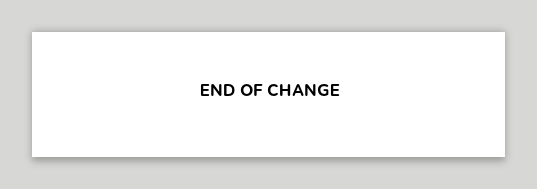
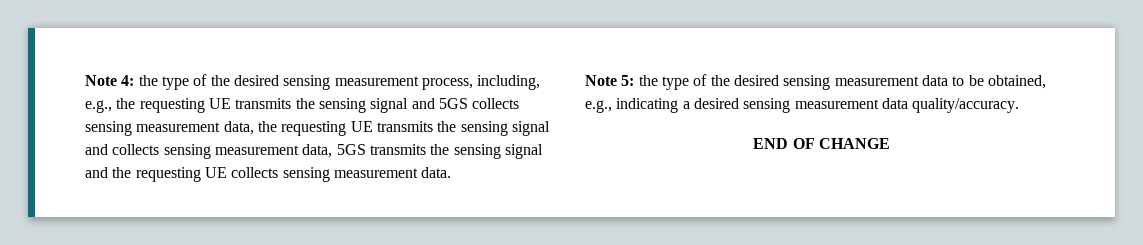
+ Note 4: the type of the desired sensing measurement process, including, e.g., the requesting UE transmits the sensing signal and 5GS collects sensing measurement data, the requesting UE transmits the sensing signal and collects sensing measurement data, 5GS transmits the sensing signal and the requesting UE collects sensing measurement data.
+ Note 5: the type of the desired sensing measurement data to be obtained, e.g., indicating a desired sensing measurement data quality/accuracy.

